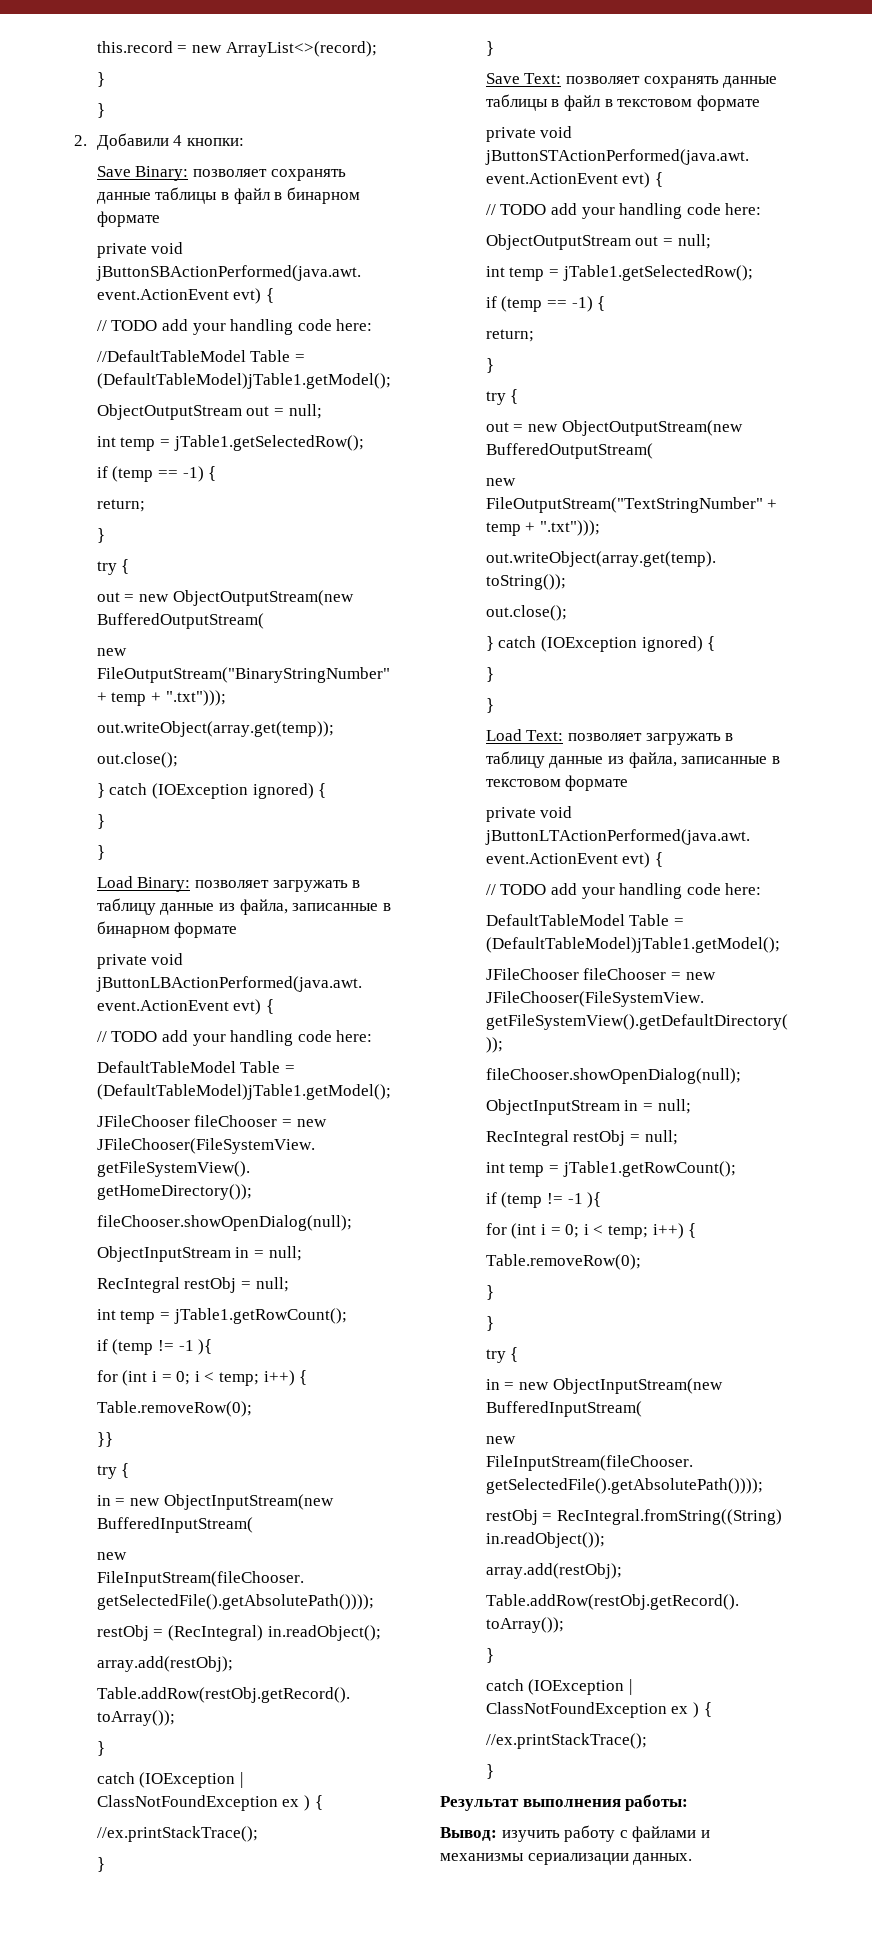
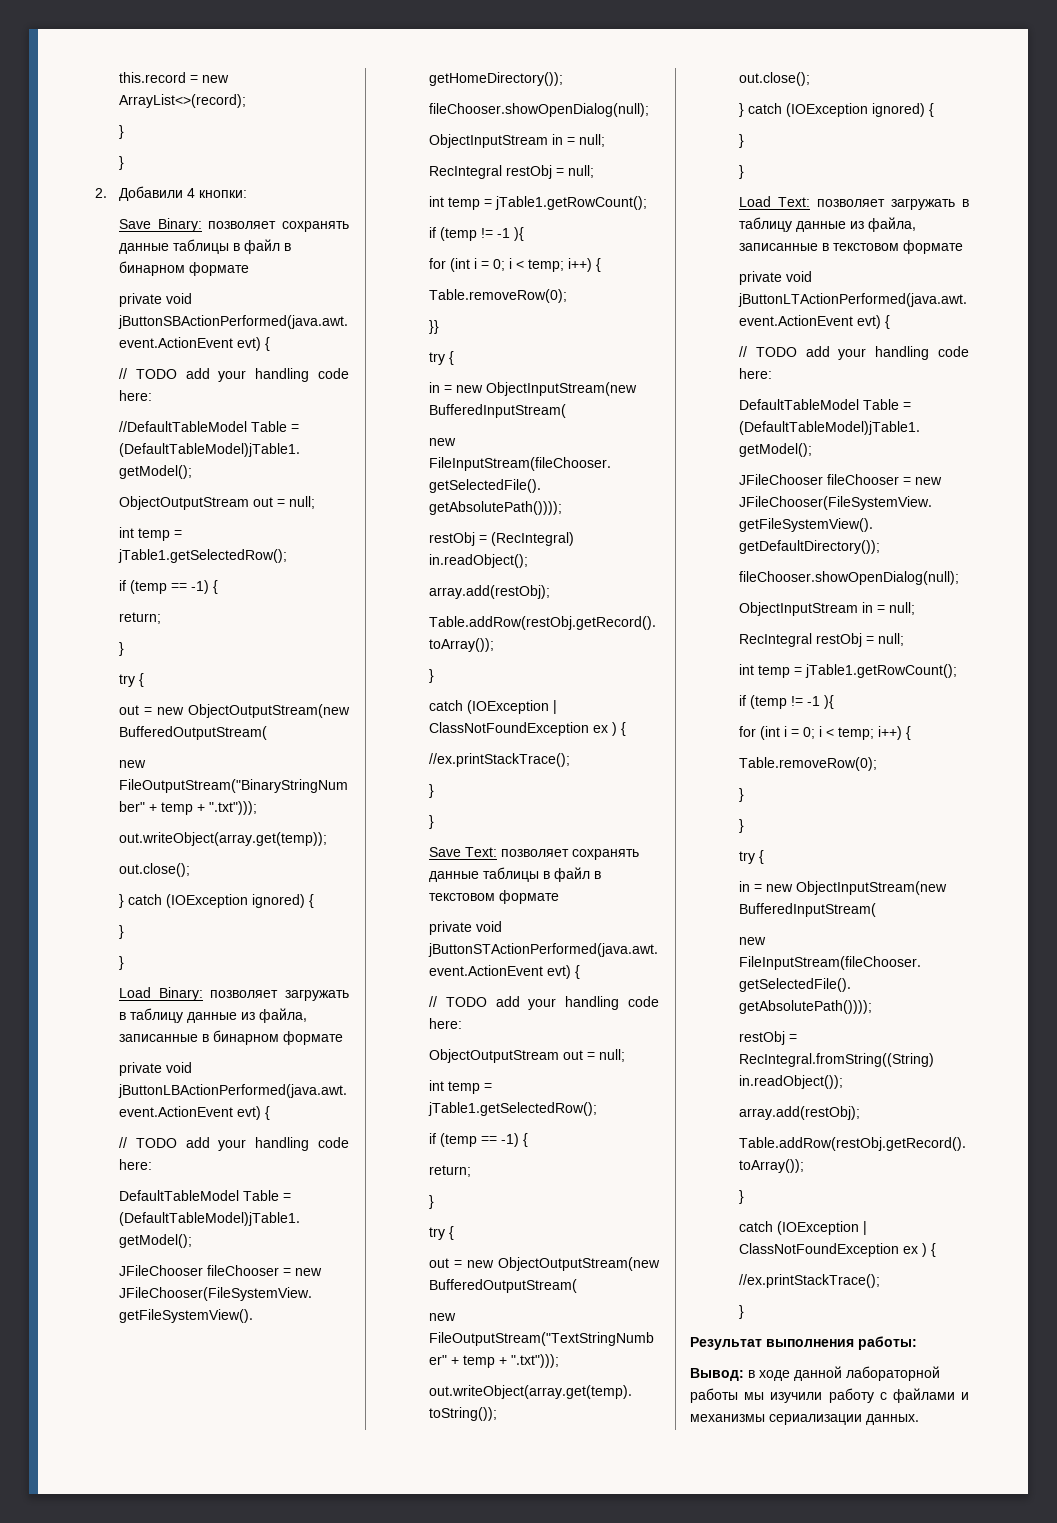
- Вывод: изучить работу с файлами и механизмы сериализации данных.
+ Вывод: в ходе данной лабораторной работы мы изучили работу с файлами и механизмы сериализации данных.

